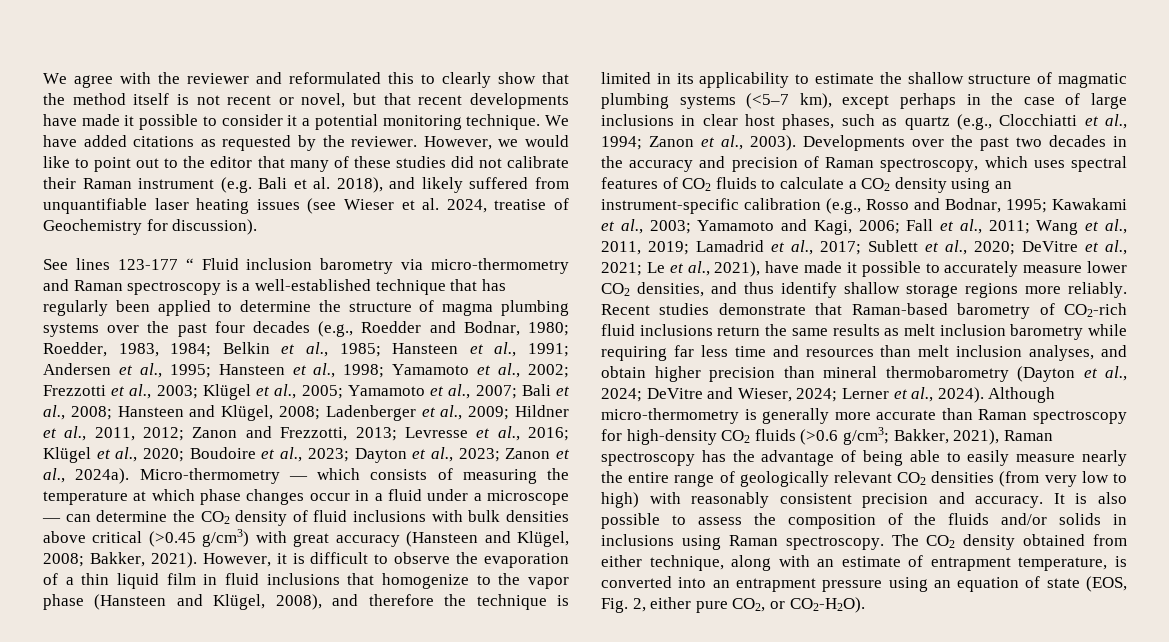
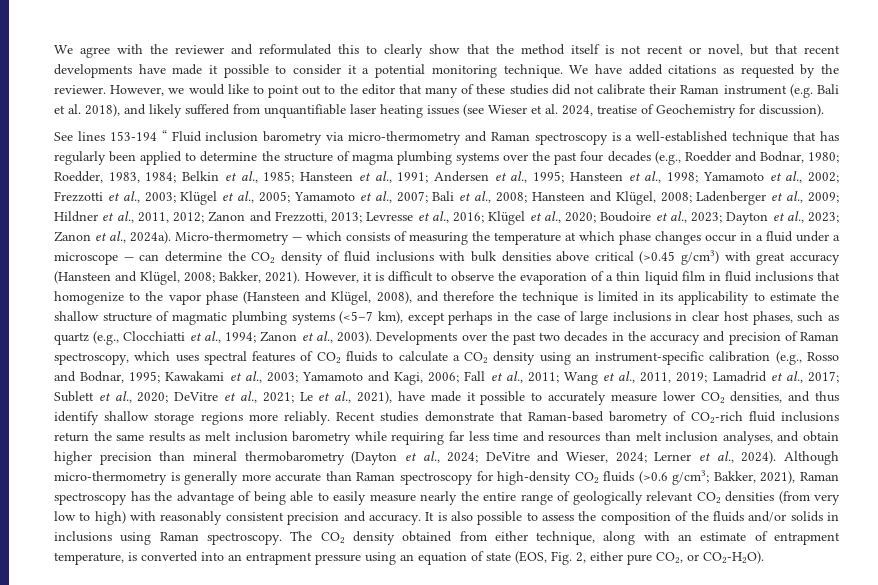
- See lines 123-177 “ Fluid inclusion barometry via micro-thermometry and Raman spectroscopy is a well-established technique that has regularly been applied to determine the structure of magma plumbing systems over the past four decades (e.g., Roedder and Bodnar, 1980;
+ See lines 153-194 “ Fluid inclusion barometry via micro-thermometry and Raman spectroscopy is a well-established technique that has regularly been applied to determine the structure of magma plumbing systems over the past four decades (e.g., Roedder and Bodnar, 1980;

